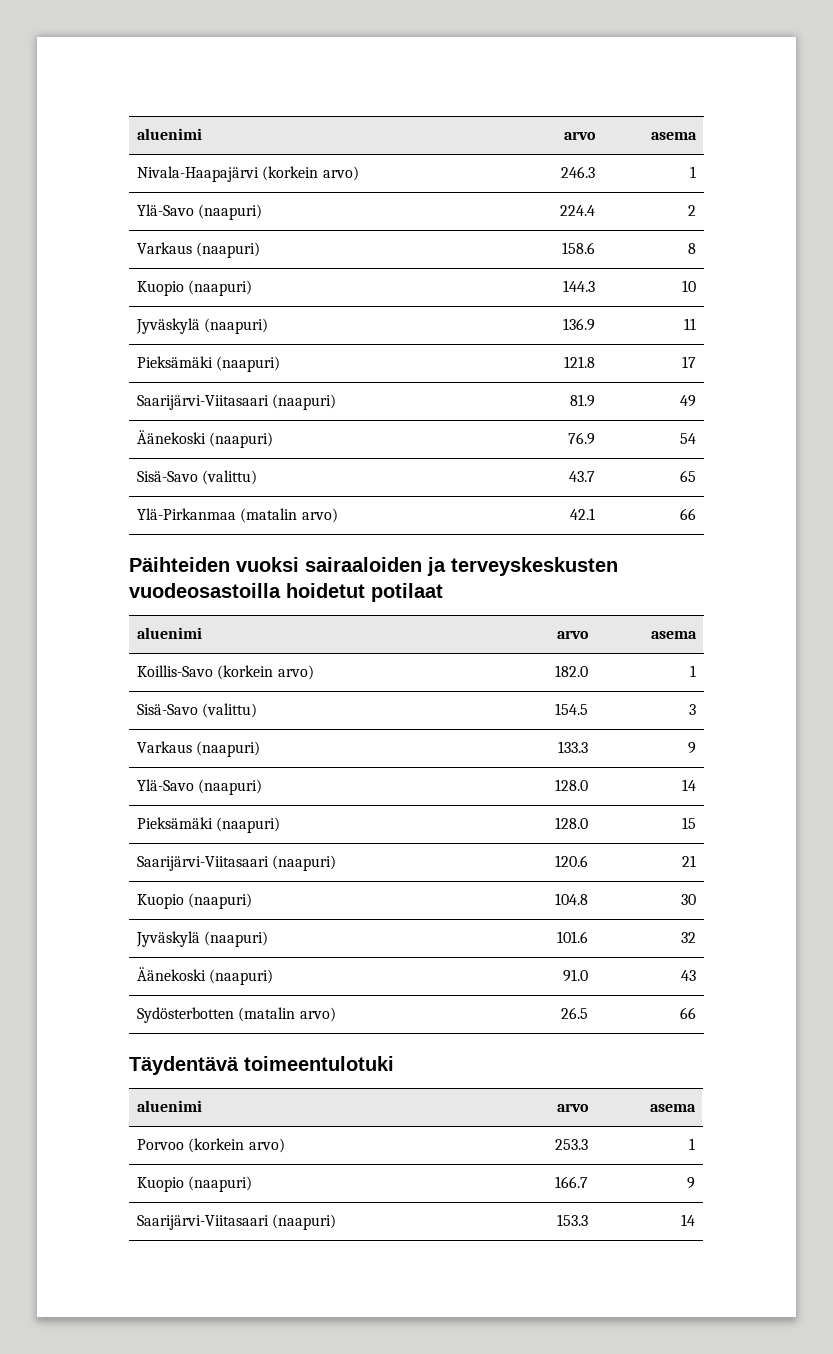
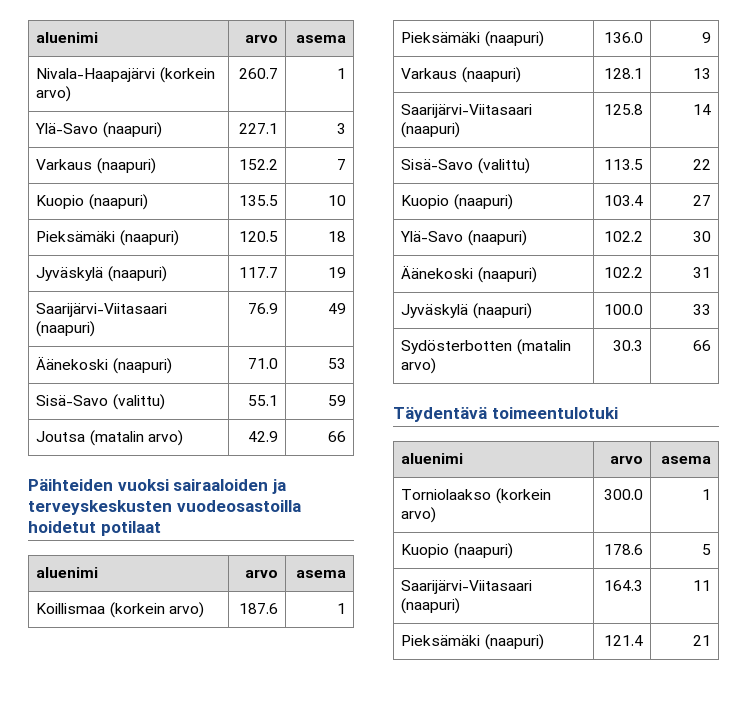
- Nivala-Haapajärvi (korkein arvo) | 246.3 | 1
+ Nivala-Haapajärvi (korkein arvo) | 260.7 | 1
- Ylä-Savo (naapuri) | 224.4 | 2
- Varkaus (naapuri) | 158.6 | 8
- Kuopio (naapuri) | 144.3 | 10
+ Ylä-Savo (naapuri) | 227.1 | 3
+ Varkaus (naapuri) | 152.2 | 7
+ Kuopio (naapuri) | 135.5 | 10
- Jyväskylä (naapuri) | 136.9 | 11
- Pieksämäki (naapuri) | 121.8 | 17
- Saarijärvi-Viitasaari (naapuri) | 81.9 | 49
+ Pieksämäki (naapuri) | 120.5 | 18
+ Jyväskylä (naapuri) | 117.7 | 19
+ Saarijärvi-Viitasaari (naapuri) | 76.9 | 49
- Äänekoski (naapuri) | 76.9 | 54
- Sisä-Savo (valittu) | 43.7 | 65
- Ylä-Pirkanmaa (matalin arvo) | 42.1 | 66
+ Äänekoski (naapuri) | 71.0 | 53
+ Sisä-Savo (valittu) | 55.1 | 59
+ Joutsa (matalin arvo) | 42.9 | 66
- Koillis-Savo (korkein arvo) | 182.0 | 1
- Sisä-Savo (valittu) | 154.5 | 3
- Varkaus (naapuri) | 133.3 | 9
- Ylä-Savo (naapuri) | 128.0 | 14
- Pieksämäki (naapuri) | 128.0 | 15
- Saarijärvi-Viitasaari (naapuri) | 120.6 | 21
- Kuopio (naapuri) | 104.8 | 30
- Jyväskylä (naapuri) | 101.6 | 32
- Äänekoski (naapuri) | 91.0 | 43
+ Koillismaa (korkein arvo) | 187.6 | 1
+ Pieksämäki (naapuri) | 136.0 | 9
+ Varkaus (naapuri) | 128.1 | 13
+ Saarijärvi-Viitasaari (naapuri) | 125.8 | 14
+ Sisä-Savo (valittu) | 113.5 | 22
+ Kuopio (naapuri) | 103.4 | 27
+ Ylä-Savo (naapuri) | 102.2 | 30
+ Äänekoski (naapuri) | 102.2 | 31
+ Jyväskylä (naapuri) | 100.0 | 33
- Sydösterbotten (matalin arvo) | 26.5 | 66
+ Sydösterbotten (matalin arvo) | 30.3 | 66
- Porvoo (korkein arvo) | 253.3 | 1
+ Torniolaakso (korkein arvo) | 300.0 | 1
- Kuopio (naapuri) | 166.7 | 9
- Saarijärvi-Viitasaari (naapuri) | 153.3 | 14
+ Kuopio (naapuri) | 178.6 | 5
+ Saarijärvi-Viitasaari (naapuri) | 164.3 | 11
+ Pieksämäki (naapuri) | 121.4 | 21

